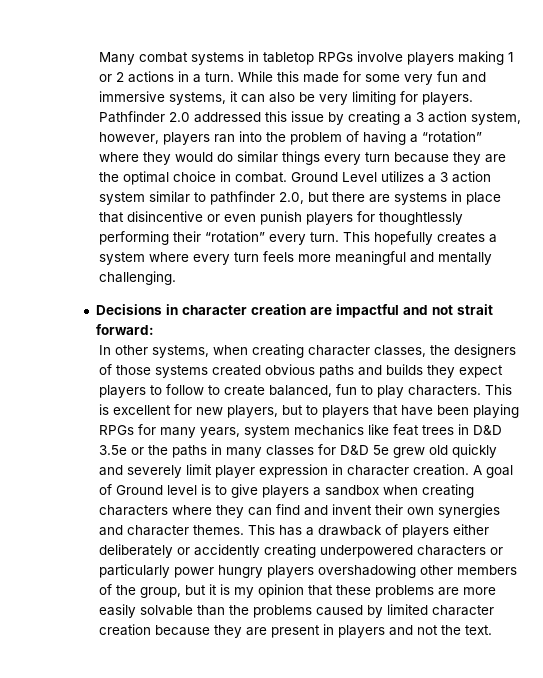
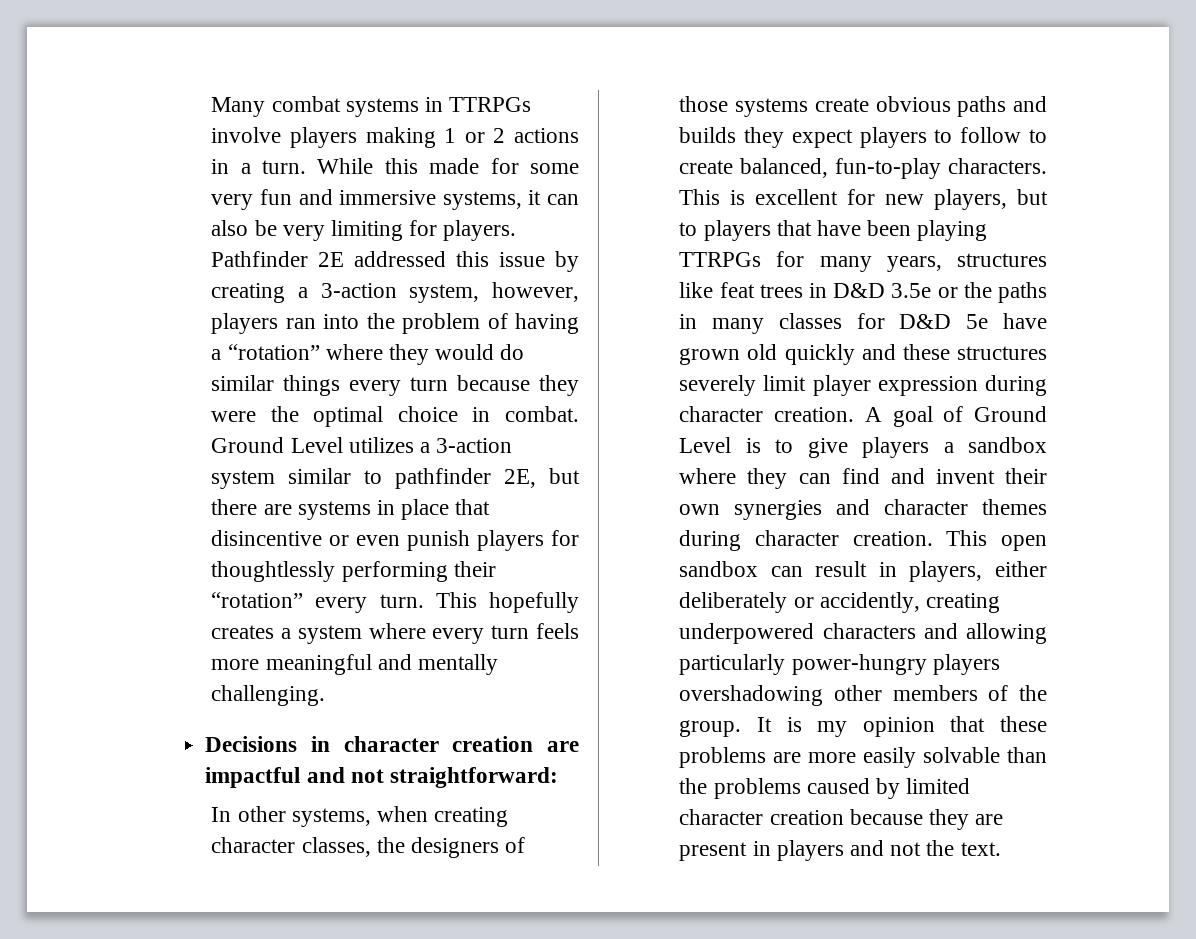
- Many combat systems in tabletop RPGs involve players making 1 or 2 actions in a turn.
+ Many combat systems in TTRPGs involve players making 1 or 2 actions in a turn.
- Pathfinder 2.0 addressed this issue by creating a 3 action system, however, players ran into the problem of having a “rotation” where they would do similar things every turn because they are the optimal choice in combat.
+ Pathfinder 2E addressed this issue by creating a 3-action system, however, players ran into the problem of having a “rotation” where they would do similar things every turn because they were the optimal choice in combat.
- Ground Level utilizes a 3 action system similar to pathfinder 2.0, but there are systems in place that disincentive or even punish players for thoughtlessly performing their “rotation” every turn.
+ Ground Level utilizes a 3-action system similar to pathfinder 2E, but there are systems in place that disincentive or even punish players for thoughtlessly performing their “rotation” every turn.
- Decisions in character creation are impactful and not strait forward:
+ Decisions in character creation are impactful and not straightforward:
- In other systems, when creating character classes, the designers of those systems created obvious paths and builds they expect players to follow to create balanced, fun to play characters.
+ In other systems, when creating character classes, the designers of those systems create obvious paths and builds they expect players to follow to create balanced, fun-to-play characters.
- This is excellent for new players, but to players that have been playing RPGs for many years, system mechanics like feat trees in D&D 3.5e or the paths in many classes for D&D 5e grew old quickly and severely limit player expression in character creation.
+ This is excellent for new players, but to players that have been playing TTRPGs for many years, structures like feat trees in D&D 3.5e or the paths in many classes for D&D 5e have grown old quickly and these structures severely limit player expression during character creation.
- A goal of Ground level is to give players a sandbox when creating characters where they can find and invent their own synergies and character themes. This has a drawback of players either deliberately or accidently creating underpowered characters or particularly power hungry players overshadowing other members of the group, but it is my opinion that these problems are more easily solvable than the problems caused by limited character creation because they are present in players and not the text.
+ A goal of Ground Level is to give players a sandbox where they can find and invent their own synergies and character themes during character creation. This open sandbox can result in players, either deliberately or accidently, creating underpowered characters and allowing particularly power-hungry players overshadowing other members of the group. It is my opinion that these problems are more easily solvable than the problems caused by limited character creation because they are present in players and not the text.

